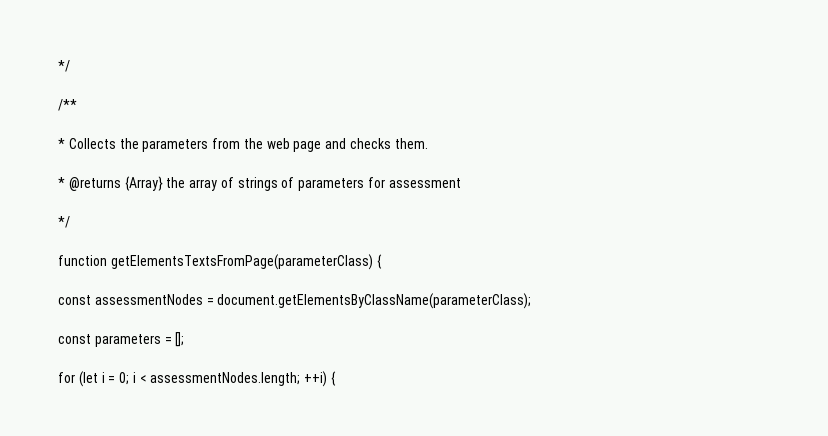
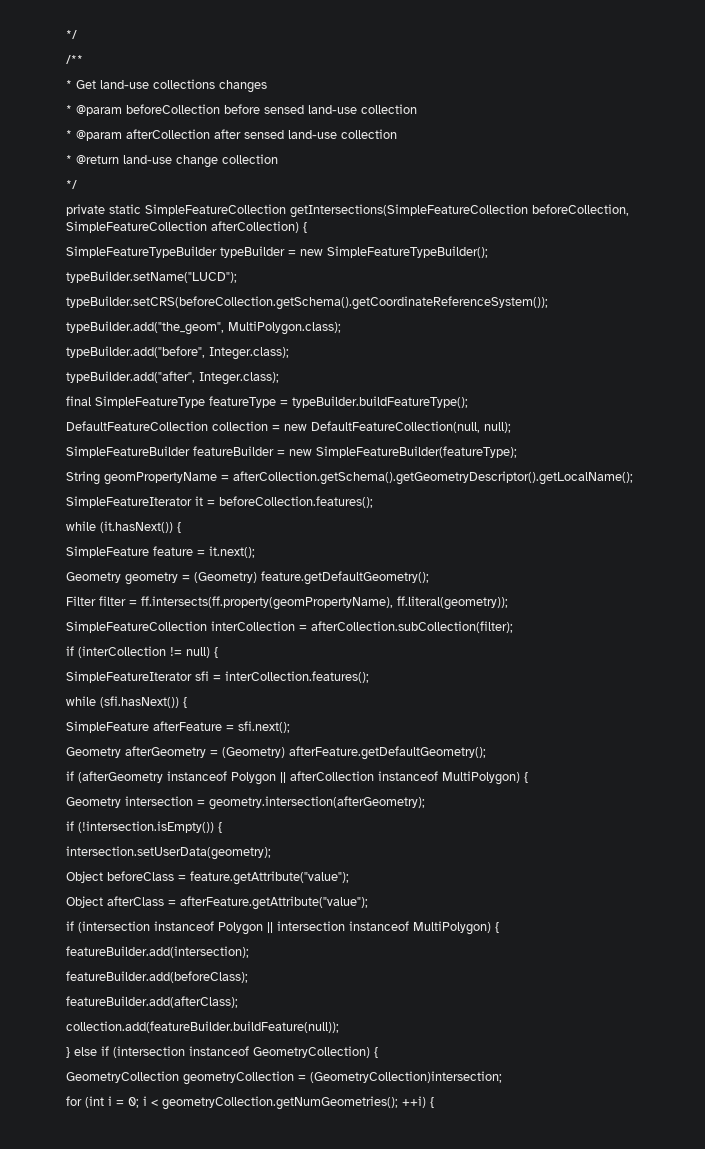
- * Collects the parameters from the web page and checks them.
- * @returns {Array} the array of strings of parameters for assessment
+ * Get land-use collections changes
+ * @param beforeCollection before sensed land-use collection
+ * @param afterCollection after sensed land-use collection
+ * @return land-use change collection
  */
- function getElementsTextsFromPage(parameterClass) {
- const assessmentNodes = document.getElementsByClassName(parameterClass);
- const parameters = [];
- for (let i = 0; i < assessmentNodes.length; ++i) {
+ private static SimpleFeatureCollection getIntersections(SimpleFeatureCollection beforeCollection, SimpleFeatureCollection afterCollection) {
+ SimpleFeatureTypeBuilder typeBuilder = new SimpleFeatureTypeBuilder();
+ typeBuilder.setName("LUCD");
+ typeBuilder.setCRS(beforeCollection.getSchema().getCoordinateReferenceSystem());
+ typeBuilder.add("the_geom", MultiPolygon.class);
+ typeBuilder.add("before", Integer.class);
+ typeBuilder.add("after", Integer.class);
+ final SimpleFeatureType featureType = typeBuilder.buildFeatureType();
+ DefaultFeatureCollection collection = new DefaultFeatureCollection(null, null);
+ SimpleFeatureBuilder featureBuilder = new SimpleFeatureBuilder(featureType);
+ String geomPropertyName = afterCollection.getSchema().getGeometryDescriptor().getLocalName();
+ SimpleFeatureIterator it = beforeCollection.features();
+ while (it.hasNext()) {
+ SimpleFeature feature = it.next();
+ Geometry geometry = (Geometry) feature.getDefaultGeometry();
+ Filter filter = ff.intersects(ff.property(geomPropertyName), ff.literal(geometry));
+ SimpleFeatureCollection interCollection = afterCollection.subCollection(filter);
+ if (interCollection != null) {
+ SimpleFeatureIterator sfi = interCollection.features();
+ while (sfi.hasNext()) {
+ SimpleFeature afterFeature = sfi.next();
+ Geometry afterGeometry = (Geometry) afterFeature.getDefaultGeometry();
+ if (afterGeometry instanceof Polygon || afterCollection instanceof MultiPolygon) {
+ Geometry intersection = geometry.intersection(afterGeometry);
+ if (!intersection.isEmpty()) {
+ intersection.setUserData(geometry);
+ Object beforeClass = feature.getAttribute("value");
+ Object afterClass = afterFeature.getAttribute("value");
+ if (intersection instanceof Polygon || intersection instanceof MultiPolygon) {
+ featureBuilder.add(intersection);
+ featureBuilder.add(beforeClass);
+ featureBuilder.add(afterClass);
+ collection.add(featureBuilder.buildFeature(null));
+ } else if (intersection instanceof GeometryCollection) {
+ GeometryCollection geometryCollection = (GeometryCollection)intersection;
+ for (int i = 0; i < geometryCollection.getNumGeometries(); ++i) {

